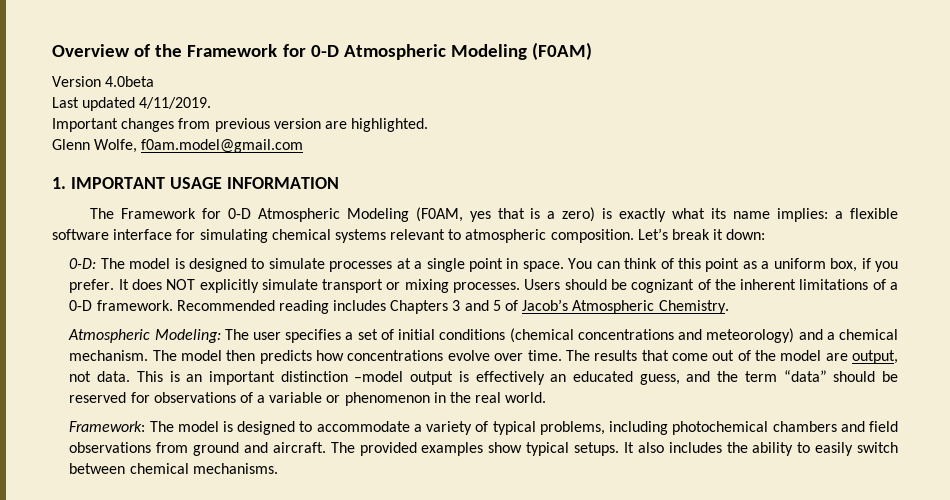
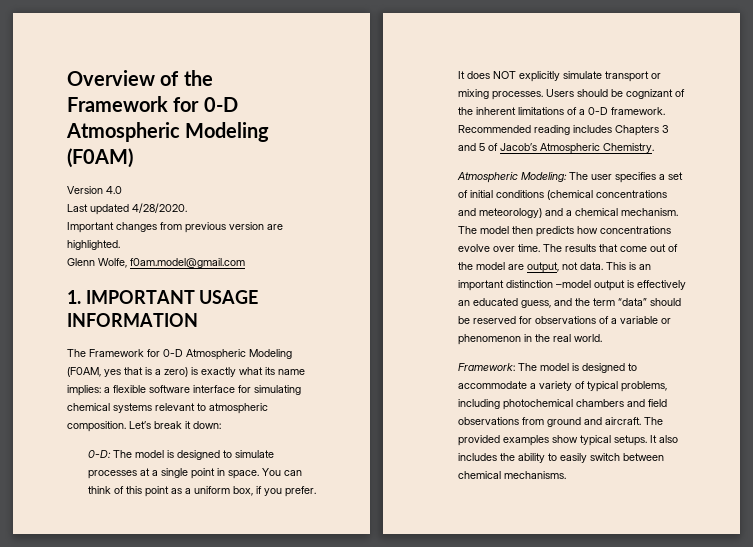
- Version 4.0beta
+ Version 4.0
- Last updated 4/11/2019.
+ Last updated 4/28/2020.

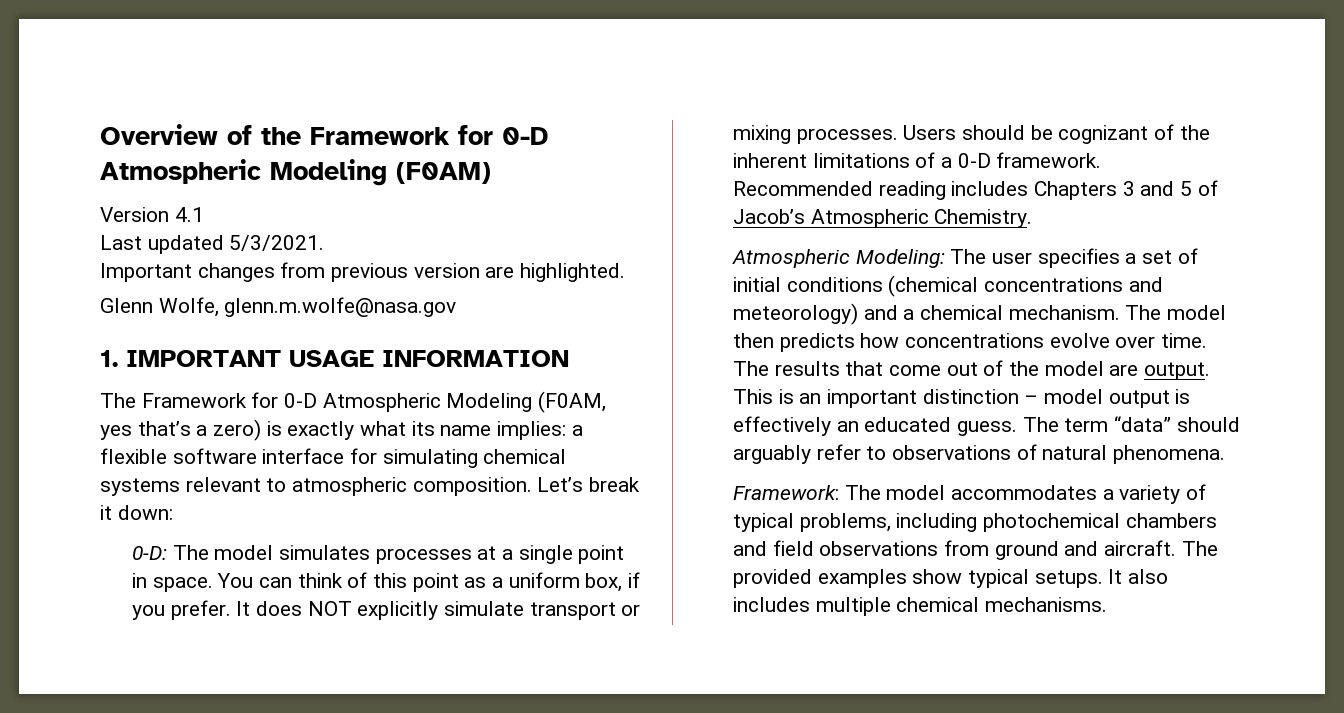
- Version 4.0
+ Version 4.1
- Last updated 4/28/2020.
+ Last updated 5/3/2021.
- Glenn Wolfe, f0am.model@gmail.com
+ Glenn Wolfe, glenn.m.wolfe@nasa.gov
- The Framework for 0-D Atmospheric Modeling (F0AM, yes that is a zero) is exactly what its name implies: a flexible software interface for simulating chemical systems relevant to atmospheric composition.
+ The Framework for 0-D Atmospheric Modeling (F0AM, yes that’s a zero) is exactly what its name implies: a flexible software interface for simulating chemical systems relevant to atmospheric composition.
- 0-D: The model is designed to simulate processes at a single point in space.
+ 0-D: The model simulates processes at a single point in space.
- The results that come out of the model are output, not data.
+ The results that come out of the model are output.
- This is an important distinction –model output is effectively an educated guess, and the term “data” should be reserved for observations of a variable or phenomenon in the real world.
+ This is an important distinction – model output is effectively an educated guess. The term “data” should arguably refer to observations of natural phenomena.
- Framework: The model is designed to accommodate a variety of typical problems, including photochemical chambers and field observations from ground and aircraft.
+ Framework: The model accommodates a variety of typical problems, including photochemical chambers and field observations from ground and aircraft.
- It also includes the ability to easily switch between chemical mechanisms.
+ It also includes multiple chemical mechanisms.

